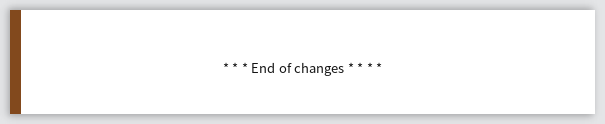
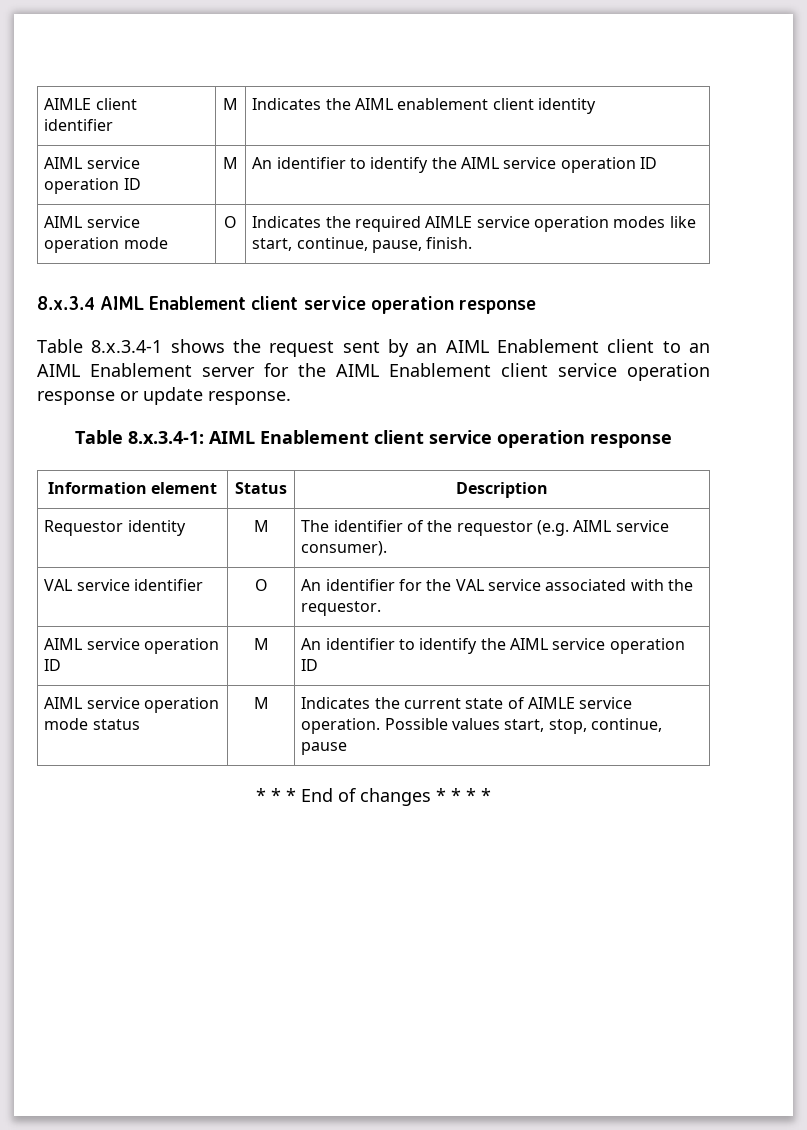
+ AIMLE client identifier | M | Indicates the AIML enablement client identity
+ AIML service operation ID | M | An identifier to identify the AIML service operation ID
+ AIML service operation mode | O | Indicates the required AIMLE service operation modes like start, continue, pause, finish.
+ 8.x.3.4 AIML Enablement client service operation response
+ Table 8.x.3.4-1 shows the request sent by an AIML Enablement client to an AIML Enablement server for the AIML Enablement client service operation response or update response.
+ Table 8.x.3.4-1: AIML Enablement client service operation response
+ Information element | Status | Description
+ Requestor identity | M | The identifier of the requestor (e.g. AIML service consumer).
+ VAL service identifier | O | An identifier for the VAL service associated with the requestor.
+ AIML service operation ID | M | An identifier to identify the AIML service operation ID
+ AIML service operation mode status | M | Indicates the current state of AIMLE service operation. Possible values start, stop, continue, pause

